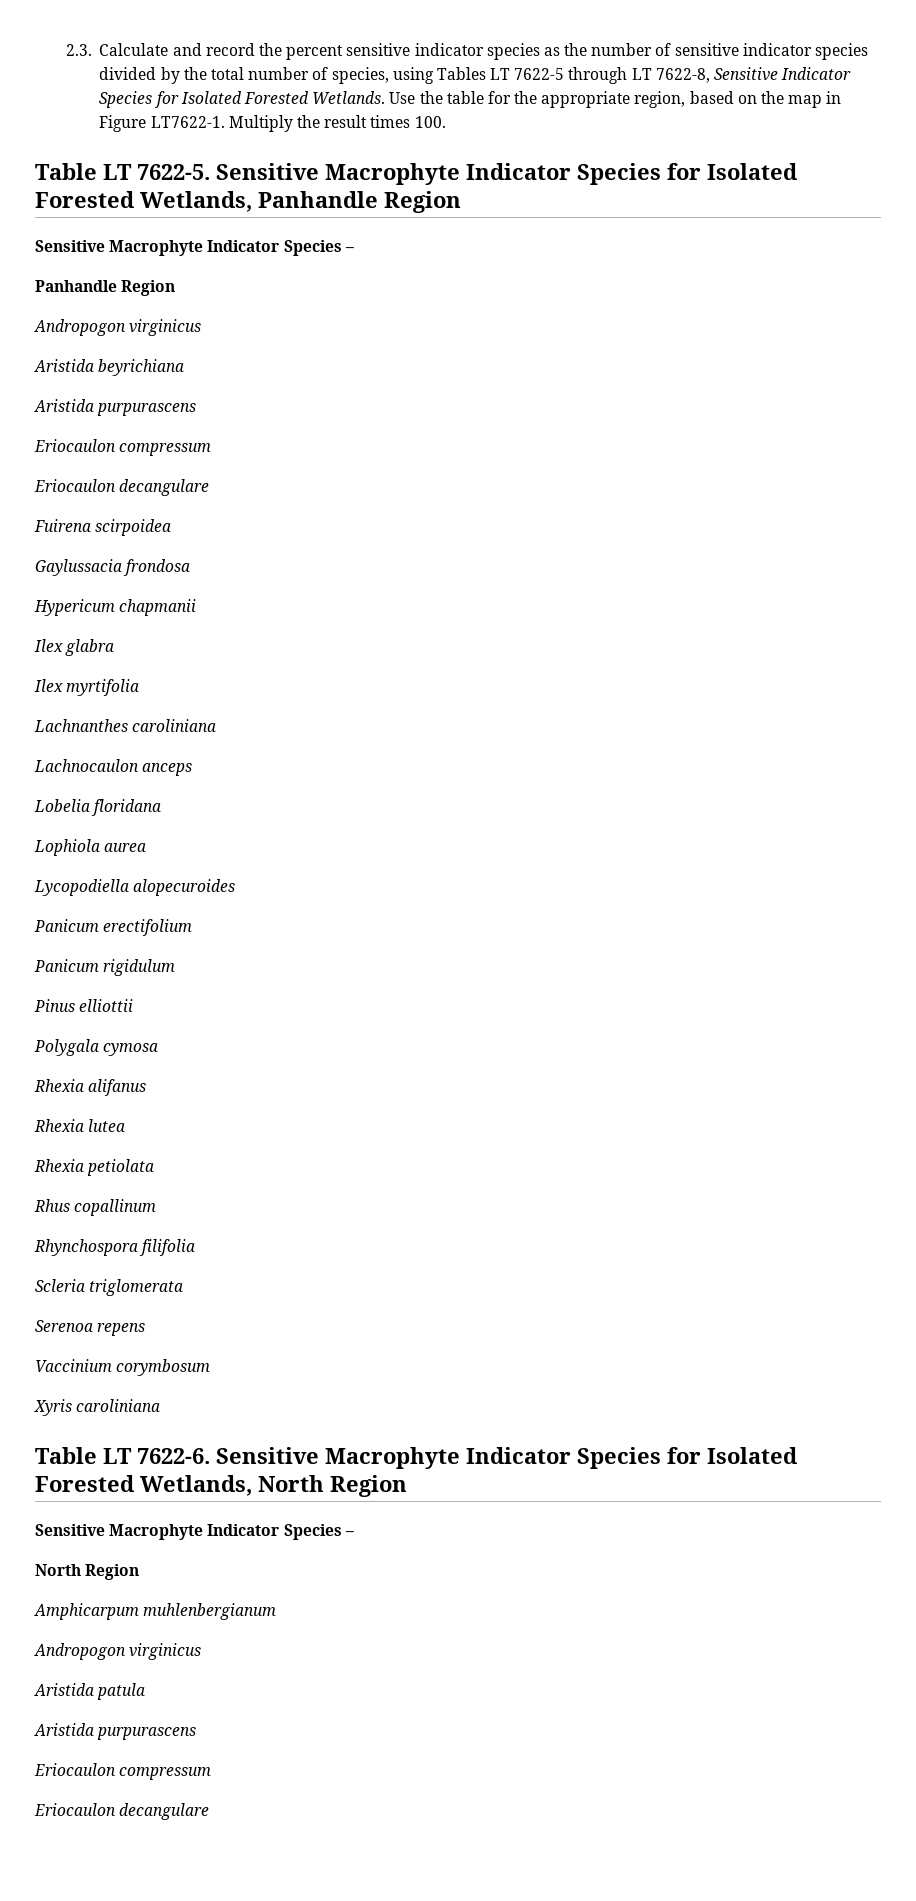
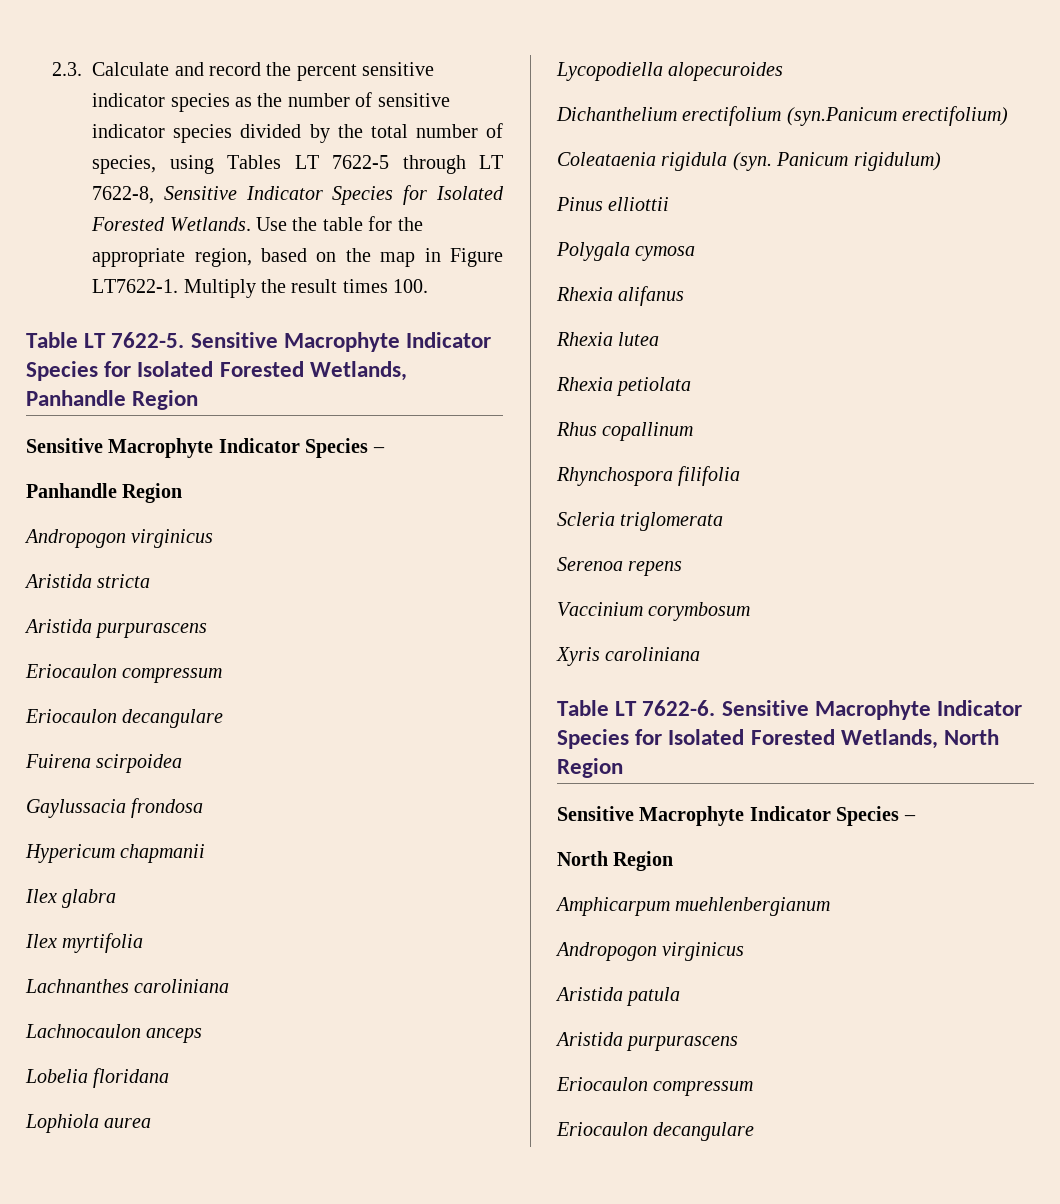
- Aristida beyrichiana
+ Aristida stricta
- Panicum erectifolium
- Panicum rigidulum
+ Dichanthelium erectifolium (syn.Panicum erectifolium)
+ Coleataenia rigidula (syn. Panicum rigidulum)
- Amphicarpum muhlenbergianum
+ Amphicarpum muehlenbergianum

